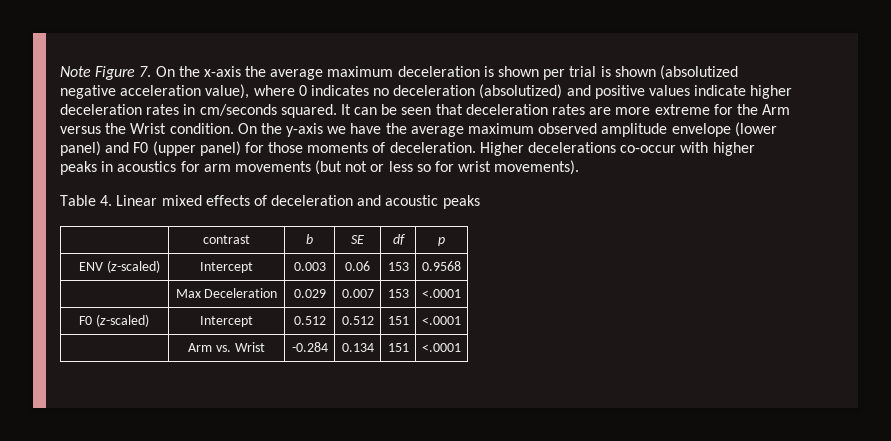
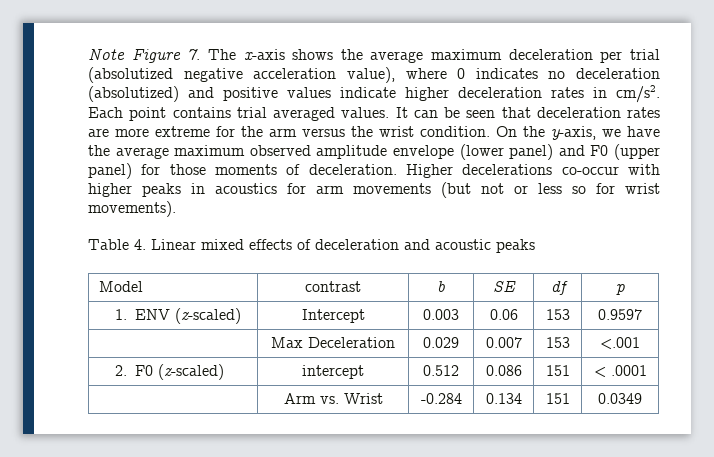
- Note Figure 7. On the x-axis the average maximum deceleration is shown per trial is shown (absolutized negative acceleration value), where 0 indicates no deceleration (absolutized) and positive values indicate higher deceleration rates in cm/seconds squared.
+ Note Figure 7. The x-axis shows the average maximum deceleration per trial (absolutized negative acceleration value), where 0 indicates no deceleration (absolutized) and positive values indicate higher deceleration rates in cm/s2. Each point contains trial averaged values.
- It can be seen that deceleration rates are more extreme for the Arm versus the Wrist condition.
+ It can be seen that deceleration rates are more extreme for the arm versus the wrist condition.
- On the y-axis we have the average maximum observed amplitude envelope (lower panel) and F0 (upper panel) for those moments of deceleration.
+ On the y-axis, we have the average maximum observed amplitude envelope (lower panel) and F0 (upper panel) for those moments of deceleration.
- | contrast | b | SE | df | p
+ Model | contrast | b | SE | df | p
- ENV (z-scaled) | Intercept | 0.003 | 0.06 | 153 | 0.9568
+ 1. ENV (z-scaled) | Intercept | 0.003 | 0.06 | 153 | 0.9597
- | Max Deceleration | 0.029 | 0.007 | 153 | <.0001
- F0 (z-scaled) | Intercept | 0.512 | 0.512 | 151 | <.0001
+ | Max Deceleration | 0.029 | 0.007 | 153 | <.001
+ 2. F0 (z-scaled) | intercept | 0.512 | 0.086 | 151 | < .0001
- | Arm vs. Wrist | -0.284 | 0.134 | 151 | <.0001
+ | Arm vs. Wrist | -0.284 | 0.134 | 151 | 0.0349

